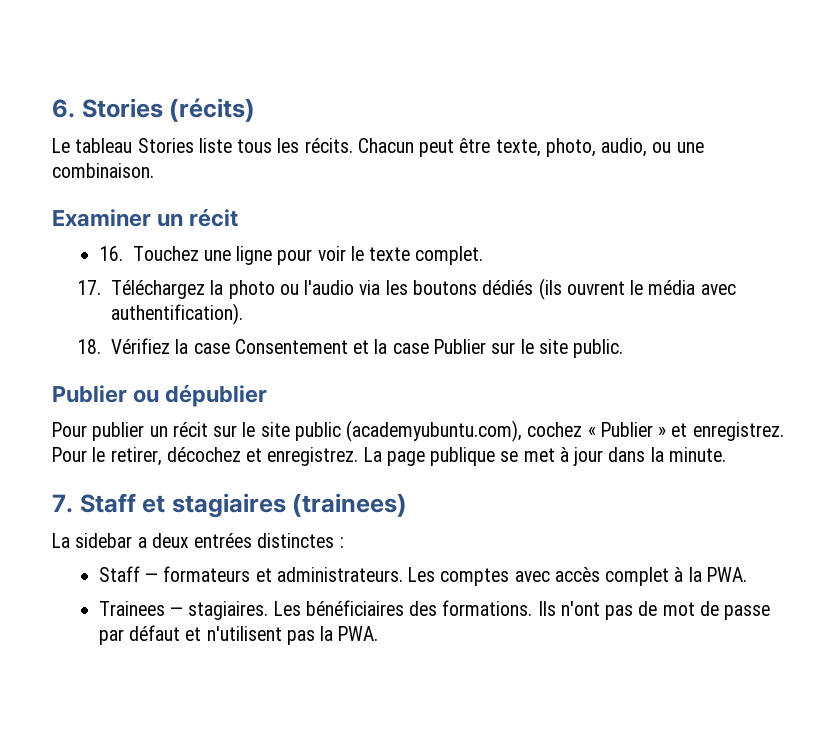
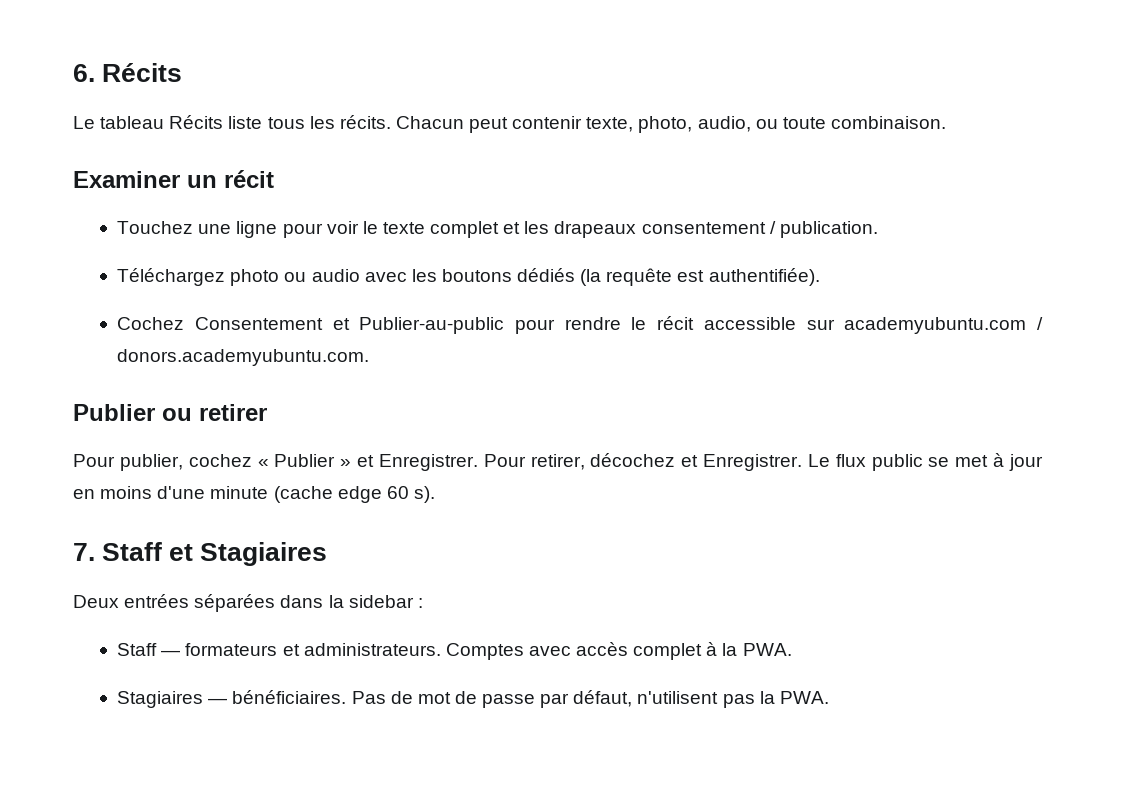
- 6. Stories (récits)
+ 6. Récits
- Le tableau Stories liste tous les récits.
+ Le tableau Récits liste tous les récits.
- Chacun peut être texte, photo, audio, ou une combinaison.
+ Chacun peut contenir texte, photo, audio, ou toute combinaison.
- 16. Touchez une ligne pour voir le texte complet.
- 17. Téléchargez la photo ou l'audio via les boutons dédiés (ils ouvrent le média avec authentification).
- 18. Vérifiez la case Consentement et la case Publier sur le site public.
+ Touchez une ligne pour voir le texte complet et les drapeaux consentement / publication.
+ Téléchargez photo ou audio avec les boutons dédiés (la requête est authentifiée).
+ Cochez Consentement et Publier-au-public pour rendre le récit accessible sur academyubuntu.com / donors.academyubuntu.com.
- Publier ou dépublier
- Pour publier un récit sur le site public (academyubuntu.com), cochez « Publier » et enregistrez. Pour le retirer, décochez et enregistrez. La page publique se met à jour dans la minute.
- 7. Staff et stagiaires (trainees)
- La sidebar a deux entrées distinctes :
+ Publier ou retirer
+ Pour publier, cochez « Publier » et Enregistrer. Pour retirer, décochez et Enregistrer. Le flux public se met à jour en moins d'une minute (cache edge 60 s).
+ 7. Staff et Stagiaires
+ Deux entrées séparées dans la sidebar :
- Les comptes avec accès complet à la PWA.
+ Comptes avec accès complet à la PWA.
- Trainees — stagiaires. Les bénéficiaires des formations. Ils n'ont pas de mot de passe par défaut et n'utilisent pas la PWA.
+ Stagiaires — bénéficiaires. Pas de mot de passe par défaut, n'utilisent pas la PWA.

